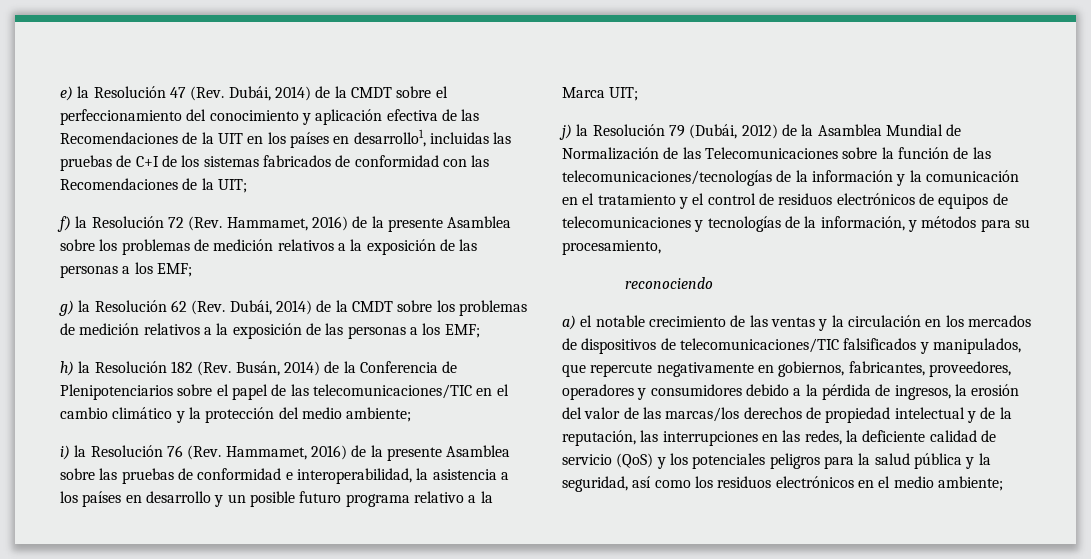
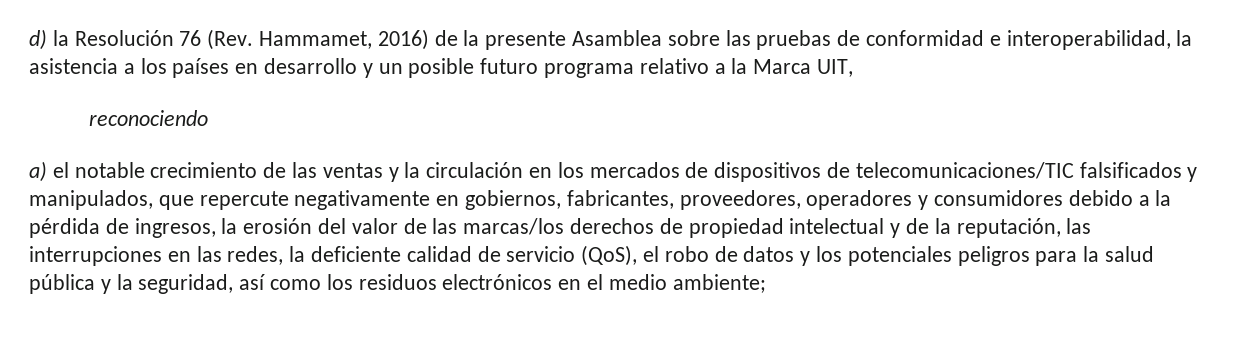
- e) la Resolución 47 (Rev. Dubái, 2014) de la CMDT sobre el perfeccionamiento del conocimiento y aplicación efectiva de las Recomendaciones de la UIT en los países en desarrollo1, incluidas las pruebas de C+I de los sistemas fabricados de conformidad con las Recomendaciones de la UIT;
- f) la Resolución 72 (Rev. Hammamet, 2016) de la presente Asamblea sobre los problemas de medición relativos a la exposición de las personas a los EMF;
- g) la Resolución 62 (Rev. Dubái, 2014) de la CMDT sobre los problemas de medición relativos a la exposición de las personas a los EMF;
- h) la Resolución 182 (Rev. Busán, 2014) de la Conferencia de Plenipotenciarios sobre el papel de las telecomunicaciones/TIC en el cambio climático y la protección del medio ambiente;
- i) la Resolución 76 (Rev. Hammamet, 2016) de la presente Asamblea sobre las pruebas de conformidad e interoperabilidad, la asistencia a los países en desarrollo y un posible futuro programa relativo a la Marca UIT;
- j) la Resolución 79 (Dubái, 2012) de la Asamblea Mundial de Normalización de las Telecomunicaciones sobre la función de las telecomunicaciones/tecnologías de la información y la comunicación en el tratamiento y el control de residuos electrónicos de equipos de telecomunicaciones y tecnologías de la información, y métodos para su procesamiento,
+ d) la Resolución 76 (Rev. Hammamet, 2016) de la presente Asamblea sobre las pruebas de conformidad e interoperabilidad, la asistencia a los países en desarrollo y un posible futuro programa relativo a la Marca UIT,
- a) el notable crecimiento de las ventas y la circulación en los mercados de dispositivos de telecomunicaciones/TIC falsificados y manipulados, que repercute negativamente en gobiernos, fabricantes, proveedores, operadores y consumidores debido a la pérdida de ingresos, la erosión del valor de las marcas/los derechos de propiedad intelectual y de la reputación, las interrupciones en las redes, la deficiente calidad de servicio (QoS) y los potenciales peligros para la salud pública y la seguridad, así como los residuos electrónicos en el medio ambiente;
+ a) el notable crecimiento de las ventas y la circulación en los mercados de dispositivos de telecomunicaciones/TIC falsificados y manipulados, que repercute negativamente en gobiernos, fabricantes, proveedores, operadores y consumidores debido a la pérdida de ingresos, la erosión del valor de las marcas/los derechos de propiedad intelectual y de la reputación, las interrupciones en las redes, la deficiente calidad de servicio (QoS), el robo de datos y los potenciales peligros para la salud pública y la seguridad, así como los residuos electrónicos en el medio ambiente;

